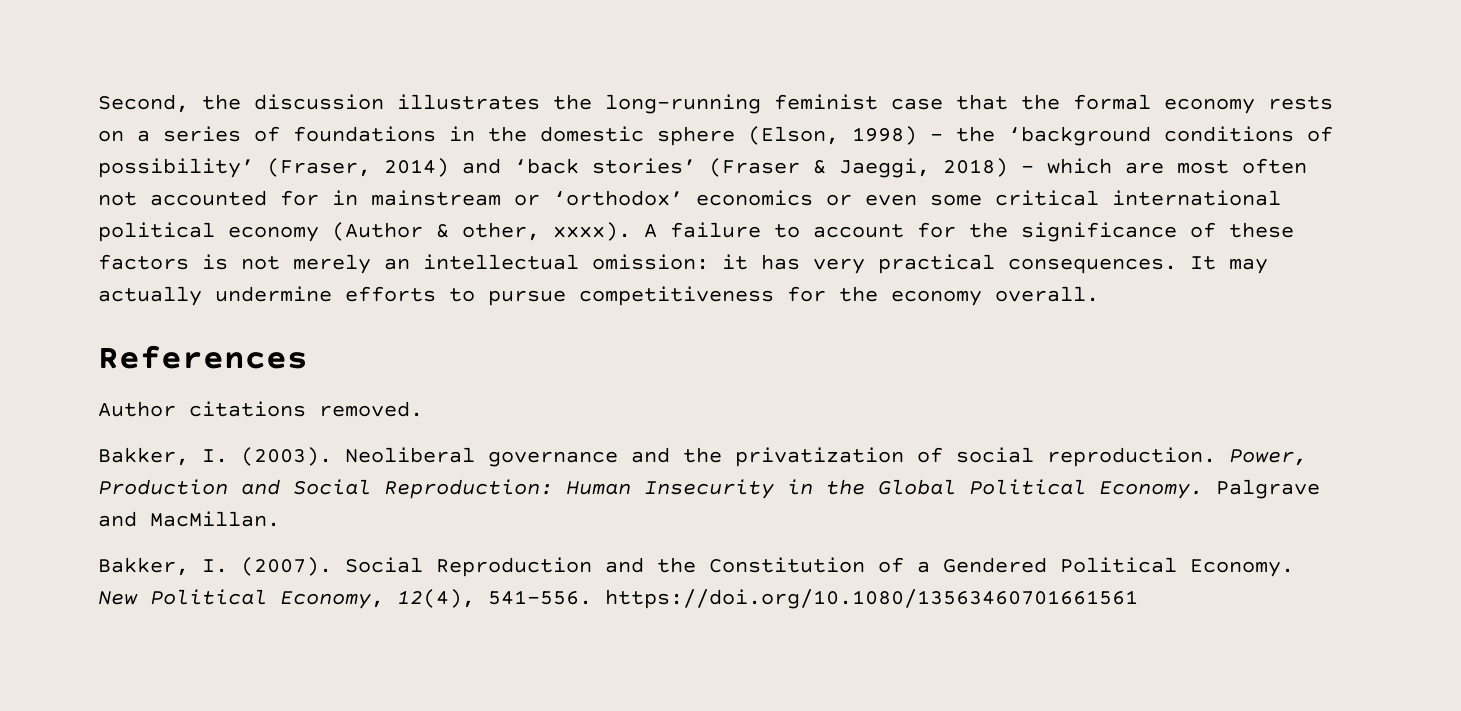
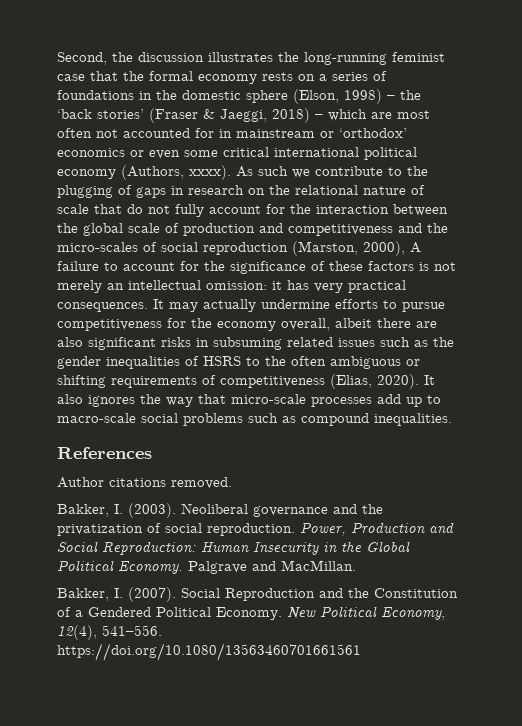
- Second, the discussion illustrates the long-running feminist case that the formal economy rests on a series of foundations in the domestic sphere (Elson, 1998) – the ‘background conditions of possibility’ (Fraser, 2014) and ‘back stories’ (Fraser & Jaeggi, 2018) – which are most often not accounted for in mainstream or ‘orthodox’ economics or even some critical international political economy (Author & other, xxxx). A failure to account for the significance of these factors is not merely an intellectual omission:
+ Second, the discussion illustrates the long-running feminist case that the formal economy rests on a series of foundations in the domestic sphere (Elson, 1998) – the ‘back stories’ (Fraser & Jaeggi, 2018) – which are most often not accounted for in mainstream or ‘orthodox’ economics or even some critical international political economy (Authors, xxxx). As such we contribute to the plugging of gaps in research on the relational nature of scale that do not fully account for the interaction between the global scale of production and competitiveness and the micro-scales of social reproduction (Marston, 2000), A failure to account for the significance of these factors is not merely an intellectual omission:
- It may actually undermine efforts to pursue competitiveness for the economy overall.
+ It may actually undermine efforts to pursue competitiveness for the economy overall, albeit there are also significant risks in subsuming related issues such as the gender inequalities of HSRS to the often ambiguous or shifting requirements of competitiveness (Elias, 2020). It also ignores the way that micro-scale processes add up to macro-scale social problems such as compound inequalities.

